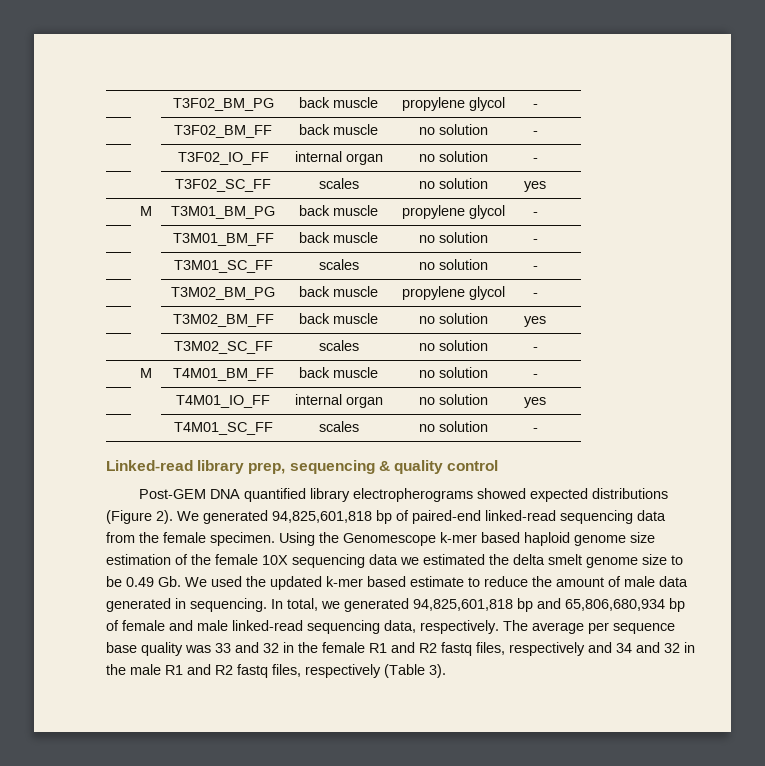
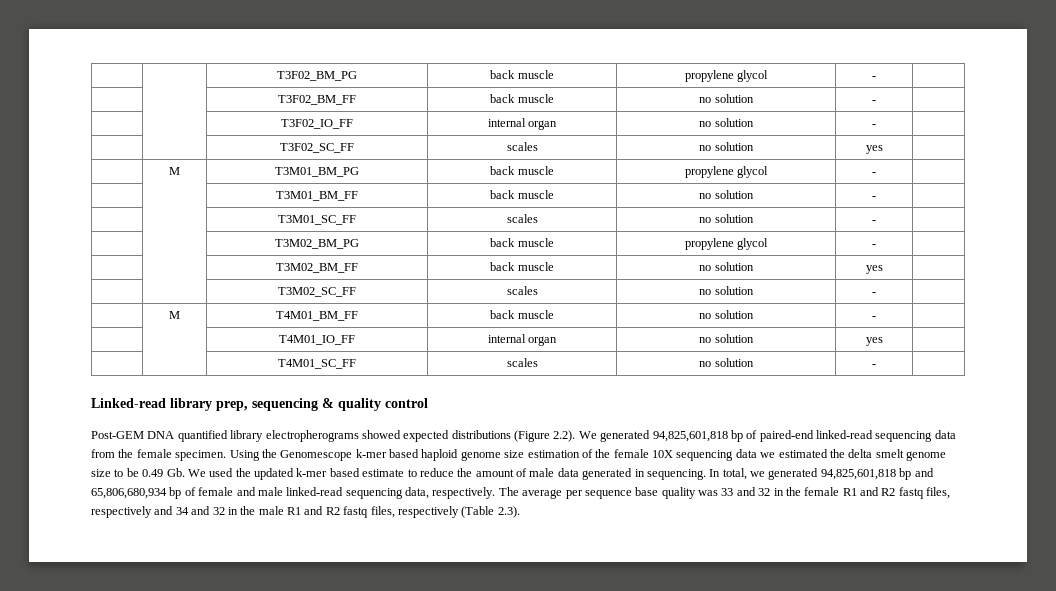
- Post-GEM DNA quantified library electropherograms showed expected distributions (Figure 2). We generated 94,825,601,818 bp of paired-end linked-read sequencing data from the female specimen.
+ Post-GEM DNA quantified library electropherograms showed expected distributions (Figure 2.2). We generated 94,825,601,818 bp of paired-end linked-read sequencing data from the female specimen.
- The average per sequence base quality was 33 and 32 in the female R1 and R2 fastq files, respectively and 34 and 32 in the male R1 and R2 fastq files, respectively (Table 3).
+ The average per sequence base quality was 33 and 32 in the female R1 and R2 fastq files, respectively and 34 and 32 in the male R1 and R2 fastq files, respectively (Table 2.3).

